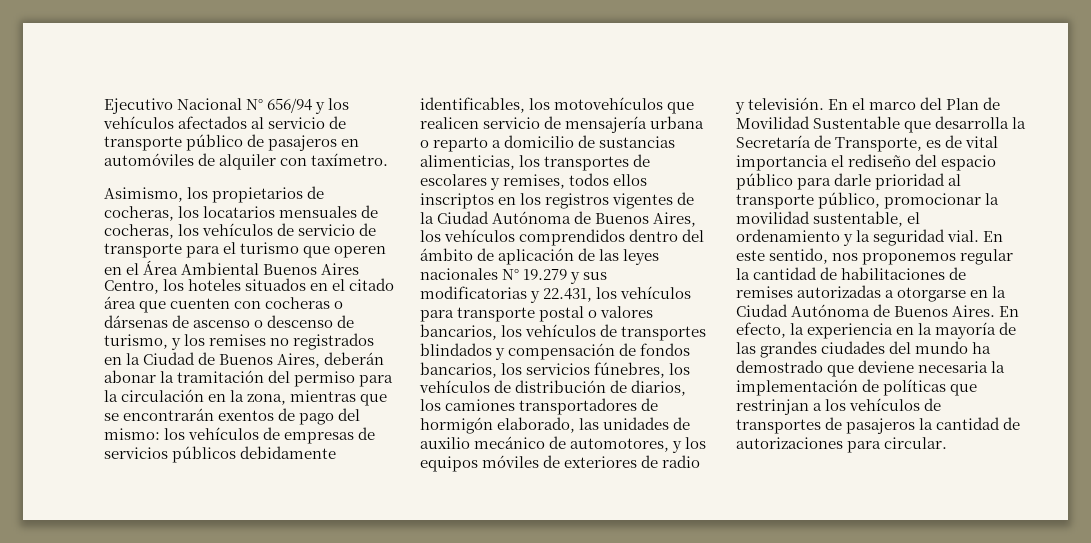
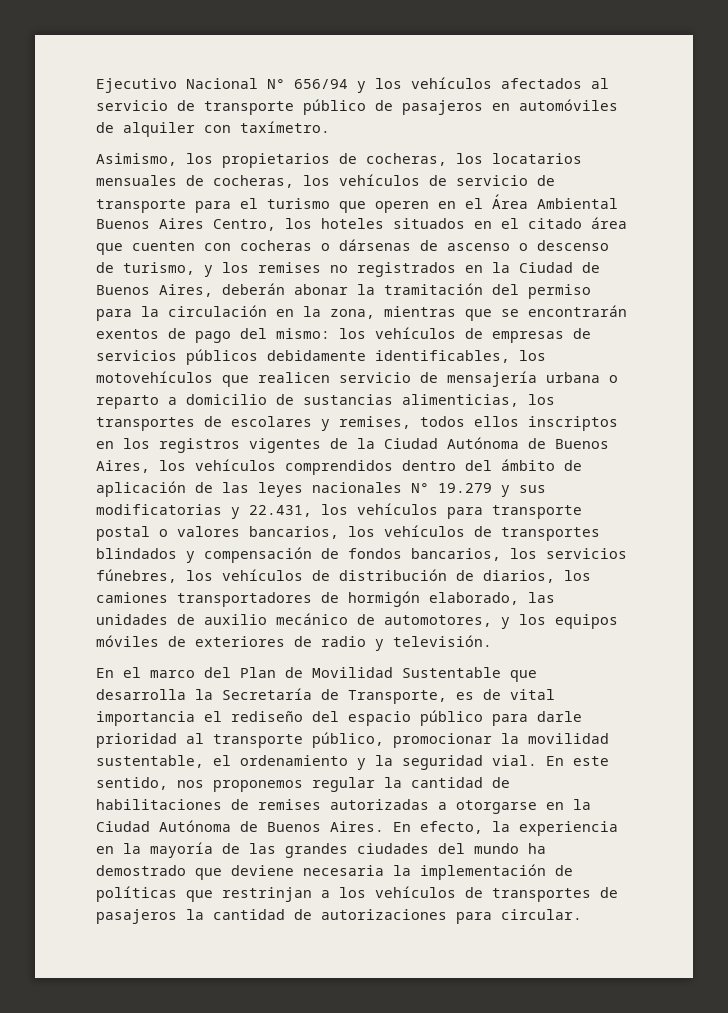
- los vehículos de empresas de servicios públicos debidamente identificables, los motovehículos que realicen servicio de mensajería urbana o reparto a domicilio de sustancias alimenticias, los transportes de escolares y remises, todos ellos inscriptos en los registros vigentes de la Ciudad Autónoma de Buenos Aires, los vehículos comprendidos dentro del ámbito de aplicación de las leyes nacionales N° 19.279 y sus modificatorias y 22.431, los vehículos para transporte postal o valores bancarios, los vehículos de transportes blindados y compensación de fondos bancarios, los servicios fúnebres, los vehículos de distribución de diarios, los camiones transportadores de hormigón elaborado, las unidades de auxilio mecánico de automotores, y los equipos móviles de exteriores de radio y televisión. En el marco del Plan de Movilidad Sustentable que desarrolla la Secretaría de Transporte, es de vital importancia el rediseño del espacio público para darle prioridad al transporte público, promocionar la movilidad sustentable, el ordenamiento y la seguridad vial.
+ los vehículos de empresas de servicios públicos debidamente identificables, los motovehículos que realicen servicio de mensajería urbana o reparto a domicilio de sustancias alimenticias, los transportes de escolares y remises, todos ellos inscriptos en los registros vigentes de la Ciudad Autónoma de Buenos Aires, los vehículos comprendidos dentro del ámbito de aplicación de las leyes nacionales N° 19.279 y sus modificatorias y 22.431, los vehículos para transporte postal o valores bancarios, los vehículos de transportes blindados y compensación de fondos bancarios, los servicios fúnebres, los vehículos de distribución de diarios, los camiones transportadores de hormigón elaborado, las unidades de auxilio mecánico de automotores, y los equipos móviles de exteriores de radio y televisión.
+ En el marco del Plan de Movilidad Sustentable que desarrolla la Secretaría de Transporte, es de vital importancia el rediseño del espacio público para darle prioridad al transporte público, promocionar la movilidad sustentable, el ordenamiento y la seguridad vial.

